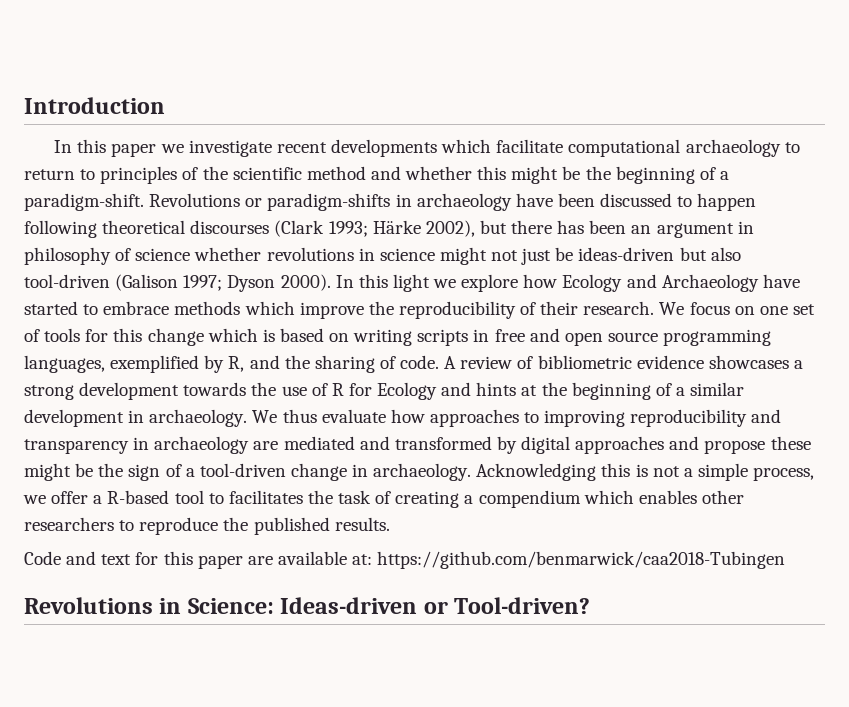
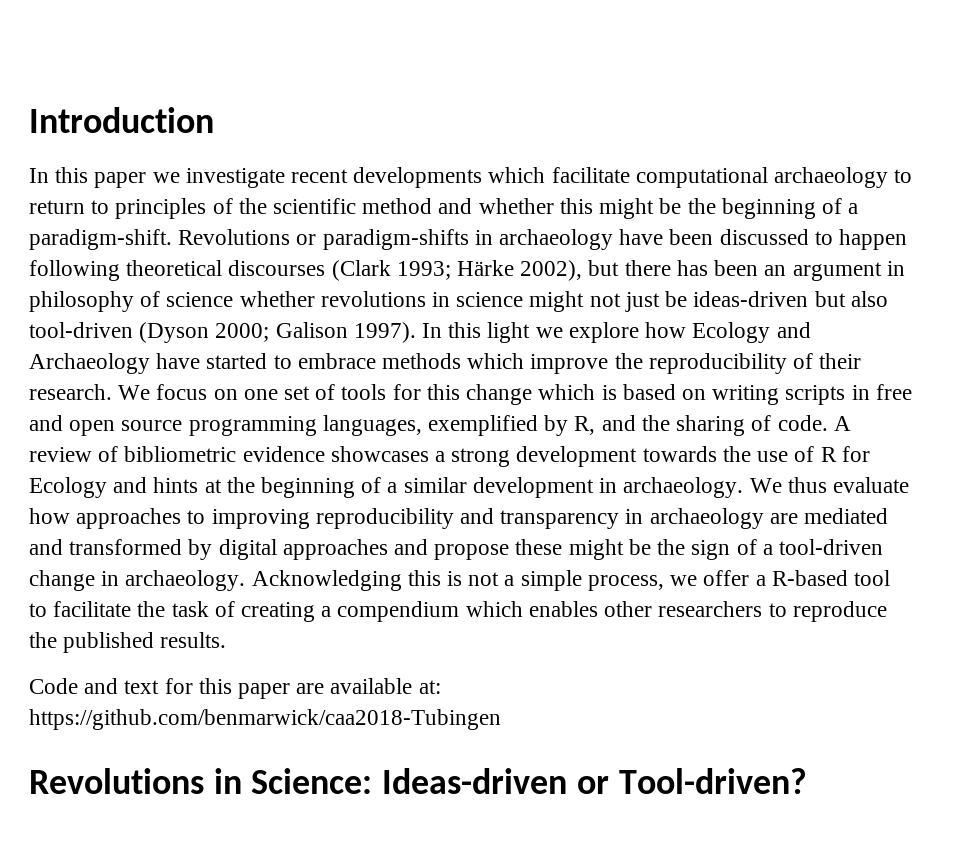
- Revolutions or paradigm-shifts in archaeology have been discussed to happen following theoretical discourses (Clark 1993; Härke 2002), but there has been an argument in philosophy of science whether revolutions in science might not just be ideas-driven but also tool-driven (Galison 1997; Dyson 2000).
+ Revolutions or paradigm-shifts in archaeology have been discussed to happen following theoretical discourses (Clark 1993; Härke 2002), but there has been an argument in philosophy of science whether revolutions in science might not just be ideas-driven but also tool-driven (Dyson 2000; Galison 1997).
- Acknowledging this is not a simple process, we offer a R-based tool to facilitates the task of creating a compendium which enables other researchers to reproduce the published results.
+ Acknowledging this is not a simple process, we offer a R-based tool to facilitate the task of creating a compendium which enables other researchers to reproduce the published results.

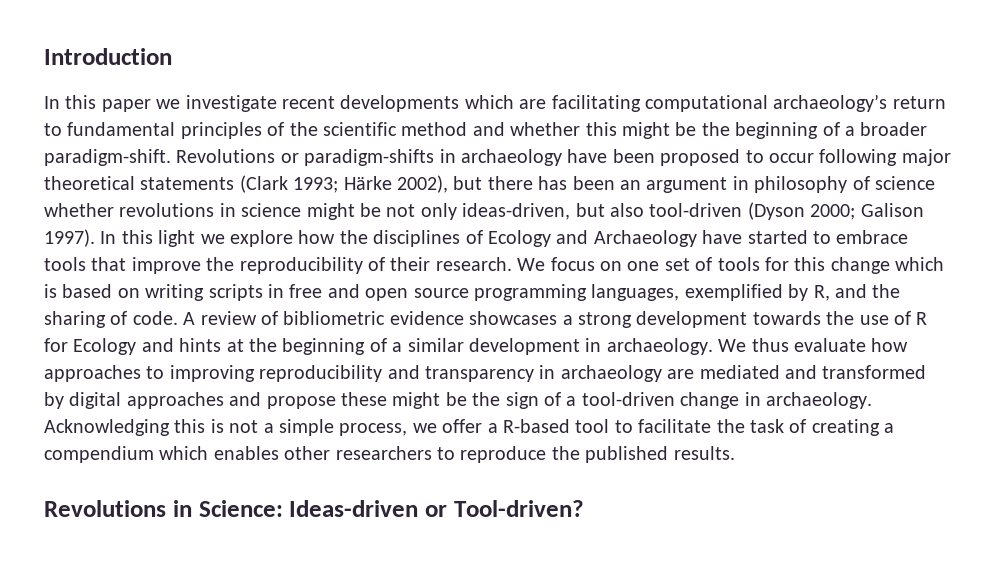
- In this paper we investigate recent developments which facilitate computational archaeology to return to principles of the scientific method and whether this might be the beginning of a paradigm-shift.
+ In this paper we investigate recent developments which are facilitating computational archaeology’s return to fundamental principles of the scientific method and whether this might be the beginning of a broader paradigm-shift.
- Revolutions or paradigm-shifts in archaeology have been discussed to happen following theoretical discourses (Clark 1993; Härke 2002), but there has been an argument in philosophy of science whether revolutions in science might not just be ideas-driven but also tool-driven (Dyson 2000; Galison 1997).
+ Revolutions or paradigm-shifts in archaeology have been proposed to occur following major theoretical statements (Clark 1993; Härke 2002), but there has been an argument in philosophy of science whether revolutions in science might be not only ideas-driven, but also tool-driven (Dyson 2000; Galison 1997).
- In this light we explore how Ecology and Archaeology have started to embrace methods which improve the reproducibility of their research.
+ In this light we explore how the disciplines of Ecology and Archaeology have started to embrace tools that improve the reproducibility of their research.
- Code and text for this paper are available at: https://github.com/benmarwick/caa2018-Tubingen

